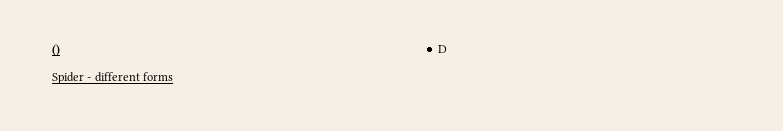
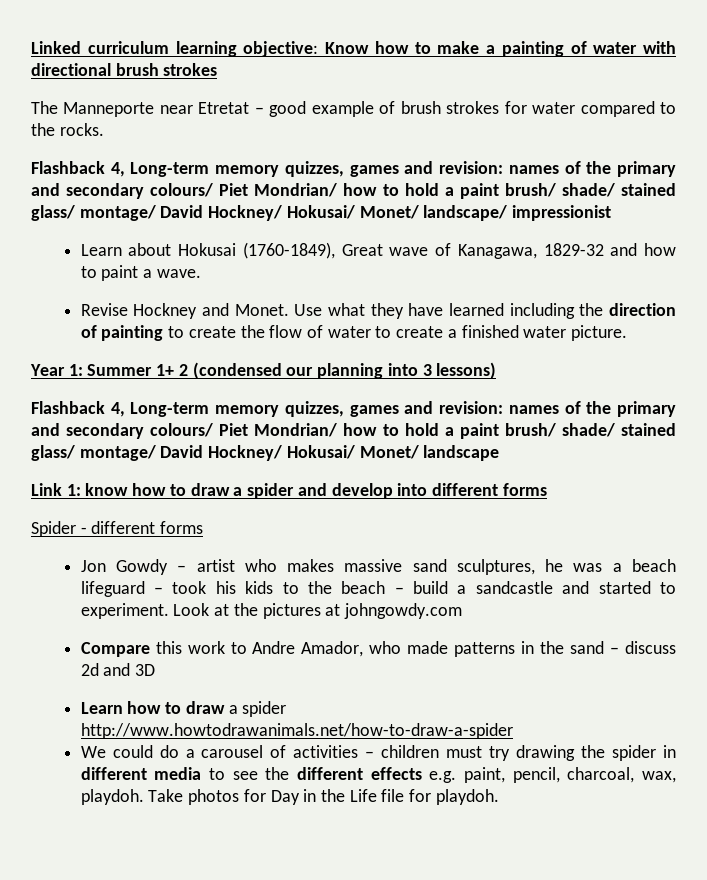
- ()
+ Linked curriculum learning objective: Know how to make a painting of water with directional brush strokes
+ The Manneporte near Etretat – good example of brush strokes for water compared to the rocks.
+ Flashback 4, Long-term memory quizzes, games and revision: names of the primary and secondary colours/ Piet Mondrian/ how to hold a paint brush/ shade/ stained glass/ montage/ David Hockney/ Hokusai/ Monet/ landscape/ impressionist
+ Learn about Hokusai (1760-1849), Great wave of Kanagawa, 1829-32 and how to paint a wave.
+ Revise Hockney and Monet. Use what they have learned including the direction of painting to create the flow of water to create a finished water picture.
+ Year 1: Summer 1+ 2 (condensed our planning into 3 lessons)
+ Flashback 4, Long-term memory quizzes, games and revision: names of the primary and secondary colours/ Piet Mondrian/ how to hold a paint brush/ shade/ stained glass/ montage/ David Hockney/ Hokusai/ Monet/ landscape
+ Link 1: know how to draw a spider and develop into different forms
  Spider - different forms
- D
+ Jon Gowdy – artist who makes massive sand sculptures, he was a beach lifeguard – took his kids to the beach – build a sandcastle and started to experiment. Look at the pictures at johngowdy.com
+ Compare this work to Andre Amador, who made patterns in the sand – discuss 2d and 3D
+ Learn how to draw a spider http://www.howtodrawanimals.net/how-to-draw-a-spider
+ We could do a carousel of activities – children must try drawing the spider in different media to see the different effects e.g. paint, pencil, charcoal, wax, playdoh. Take photos for Day in the Life file for playdoh.

